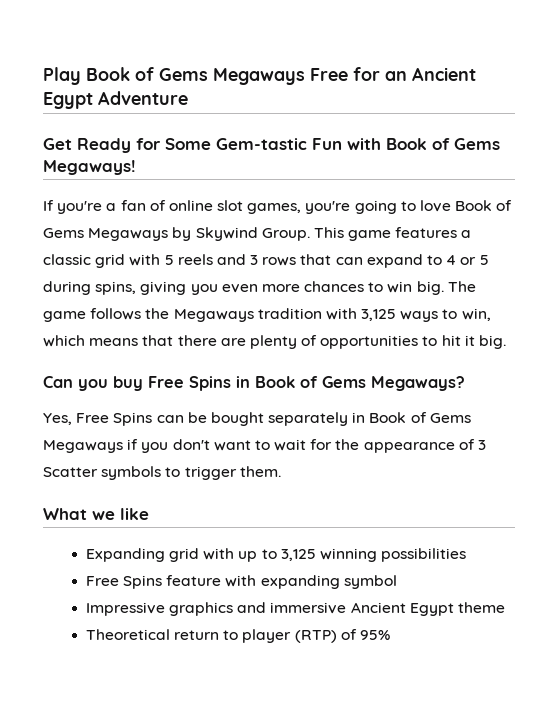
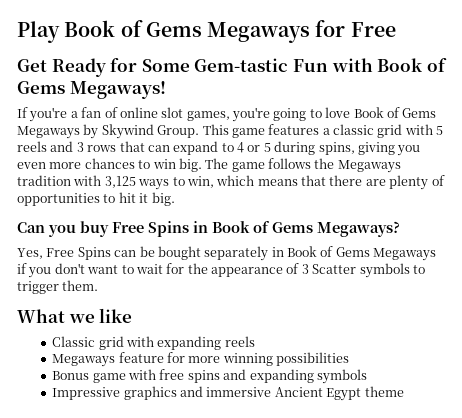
- Play Book of Gems Megaways Free for an Ancient Egypt Adventure
+ Play Book of Gems Megaways for Free
- Expanding grid with up to 3,125 winning possibilities
- Free Spins feature with expanding symbol
+ Classic grid with expanding reels
+ Megaways feature for more winning possibilities
+ Bonus game with free spins and expanding symbols
- Theoretical return to player (RTP) of 95%

